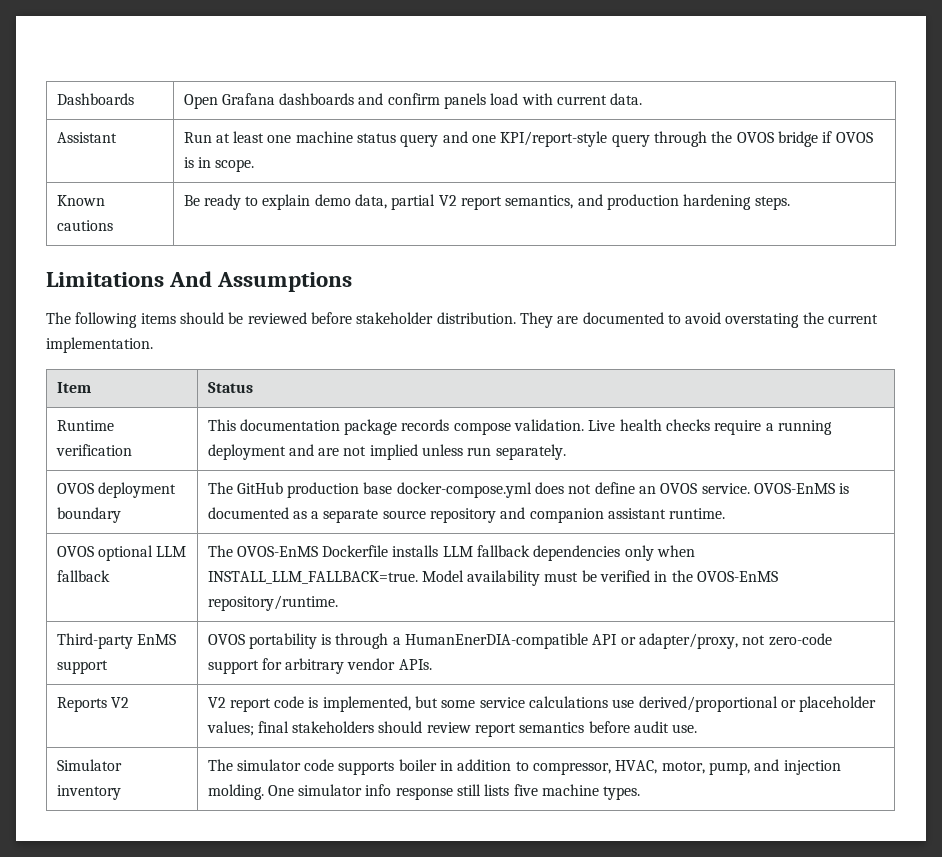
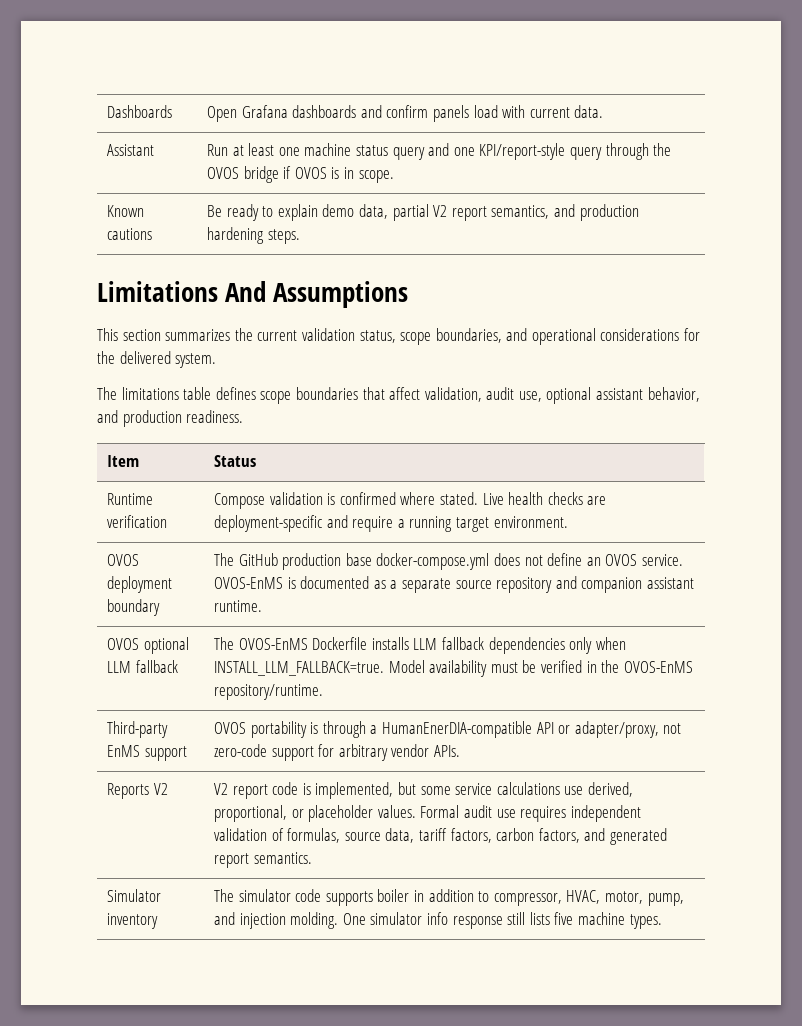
- The following items should be reviewed before stakeholder distribution. They are documented to avoid overstating the current implementation.
+ This section summarizes the current validation status, scope boundaries, and operational considerations for the delivered system.
+ The limitations table defines scope boundaries that affect validation, audit use, optional assistant behavior, and production readiness.
  Item | Status
- Runtime verification | This documentation package records compose validation. Live health checks require a running deployment and are not implied unless run separately.
+ Runtime verification | Compose validation is confirmed where stated. Live health checks are deployment-specific and require a running target environment.
- Reports V2 | V2 report code is implemented, but some service calculations use derived/proportional or placeholder values; final stakeholders should review report semantics before audit use.
+ Reports V2 | V2 report code is implemented, but some service calculations use derived, proportional, or placeholder values. Formal audit use requires independent validation of formulas, source data, tariff factors, carbon factors, and generated report semantics.

